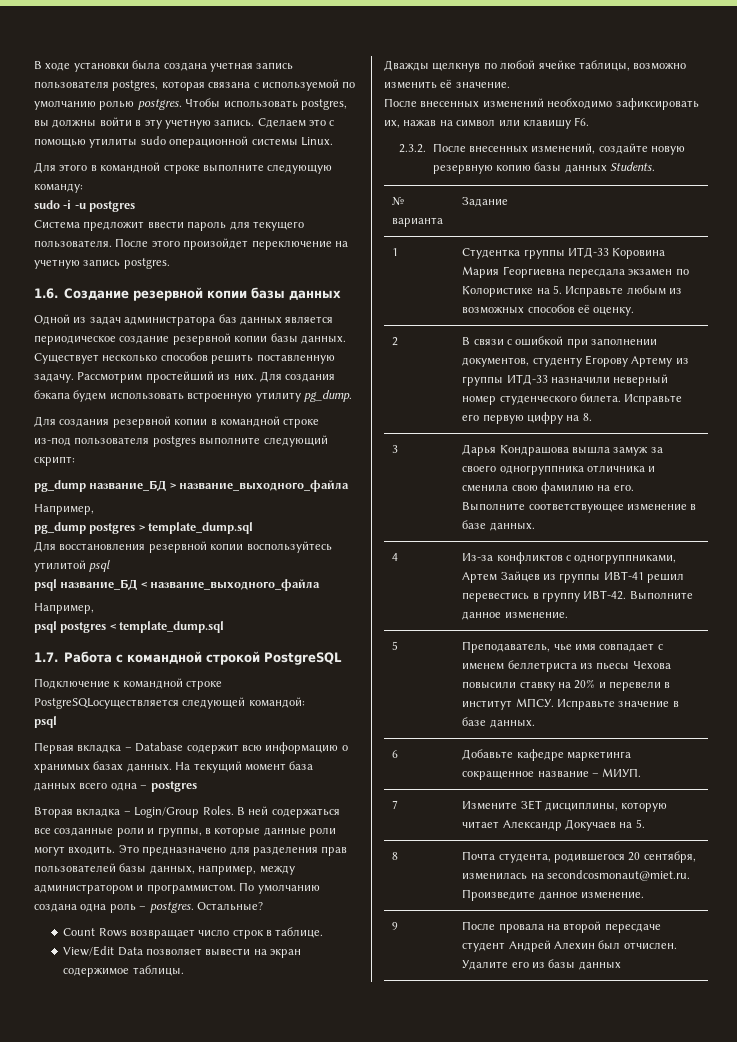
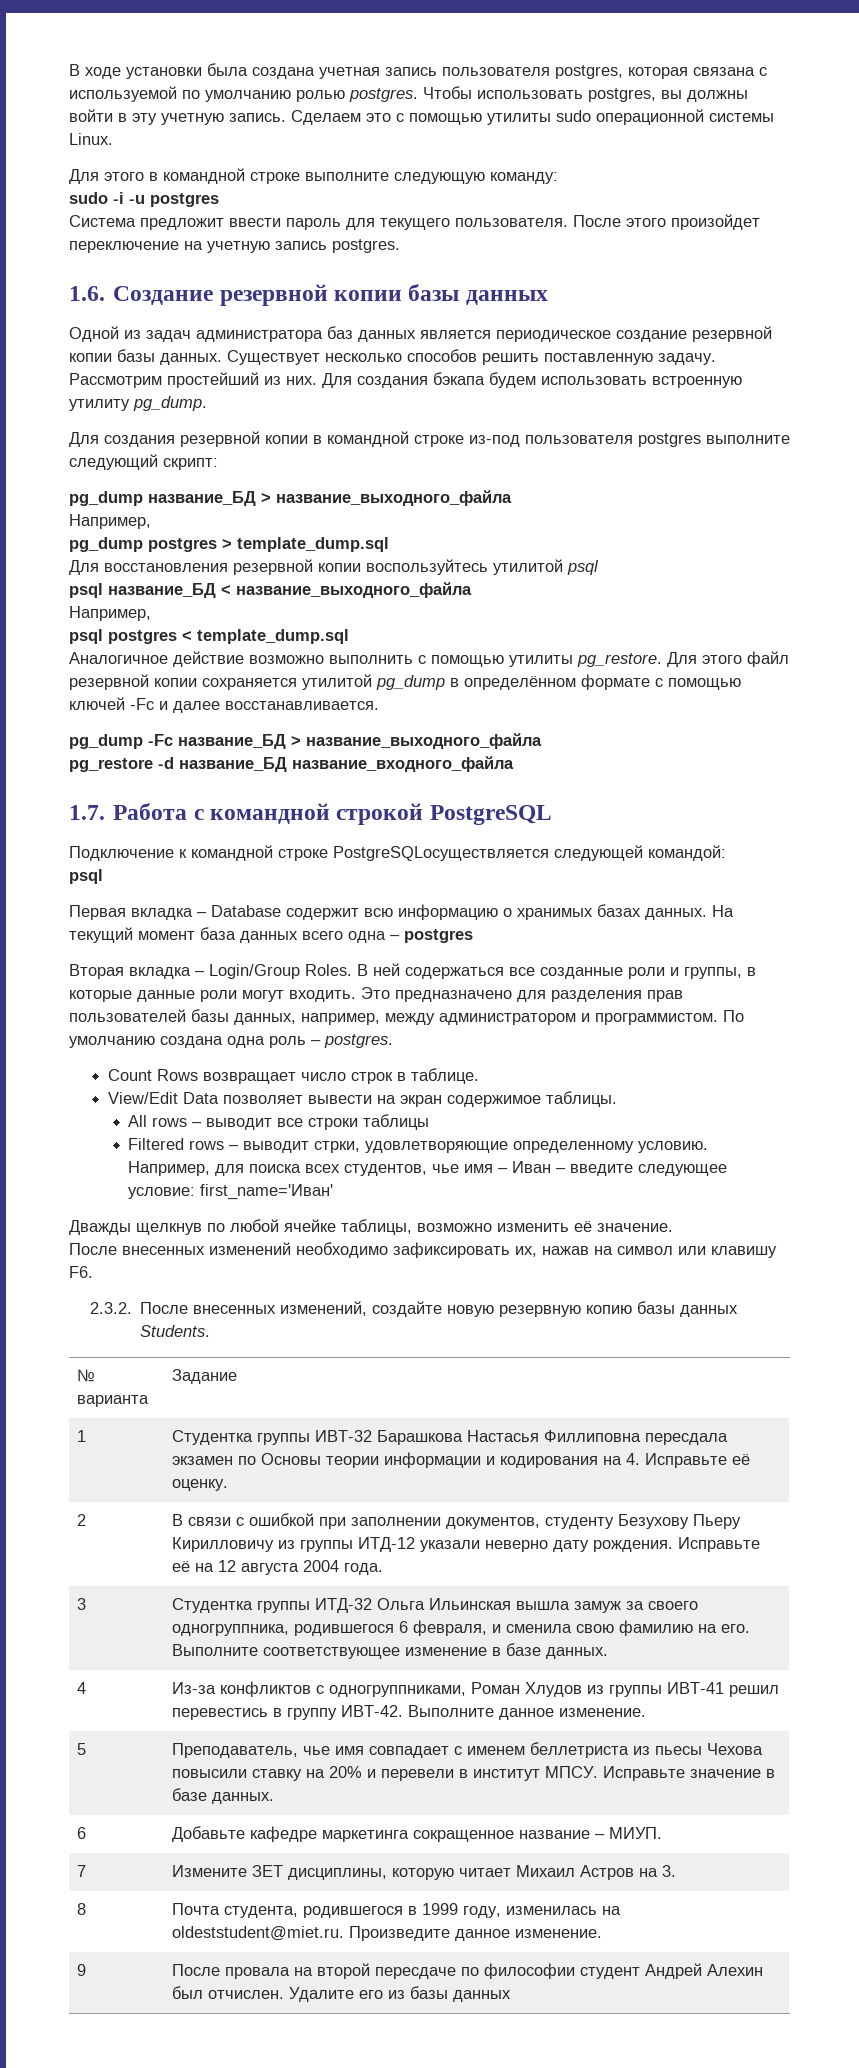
+ Аналогичное действие возможно выполнить с помощью утилиты pg_restore. Для этого файл резервной копии сохраняется утилитой pg_dump в определённом формате с помощью ключей -Fc и далее восстанавливается.
+ pg_dump -Fc название_БД > название_выходного_файла
+ pg_restore -d название_БД название_входного_файла
- Остальные?
+ All rows – выводит все строки таблицы
+ Filtered rows – выводит стрки, удовлетворяющие определенному условию. Например, для поиска всех студентов, чье имя – Иван – введите следующее условие: first_name='Иван'
- 1 | Студентка группы ИТД-33 Коровина Мария Георгиевна пересдала экзамен по Колористике на 5. Исправьте любым из возможных способов её оценку.
+ 1 | Студентка группы ИВТ-32 Барашкова Настасья Филлиповна пересдала экзамен по Основы теории информации и кодирования на 4. Исправьте её оценку.
- 2 | В связи с ошибкой при заполнении документов, студенту Егорову Артему из группы ИТД-33 назначили неверный номер студенческого билета. Исправьте его первую цифру на 8.
- 3 | Дарья Кондрашова вышла замуж за своего одногруппника отличника и сменила свою фамилию на его. Выполните соответствующее изменение в базе данных.
+ 2 | В связи с ошибкой при заполнении документов, студенту Безухову Пьеру Кирилловичу из группы ИТД-12 указали неверно дату рождения. Исправьте её на 12 августа 2004 года.
+ 3 | Студентка группы ИТД-32 Ольга Ильинская вышла замуж за своего одногруппника, родившегося 6 февраля, и сменила свою фамилию на его. Выполните соответствующее изменение в базе данных.
- 4 | Из-за конфликтов с одногруппниками, Артем Зайцев из группы ИВТ-41 решил перевестись в группу ИВТ-42. Выполните данное изменение.
+ 4 | Из-за конфликтов с одногруппниками, Роман Хлудов из группы ИВТ-41 решил перевестись в группу ИВТ-42. Выполните данное изменение.
- 7 | Измените ЗЕТ дисциплины, которую читает Александр Докучаев на 5.
+ 7 | Измените ЗЕТ дисциплины, которую читает Михаил Астров на 3.
- 8 | Почта студента, родившегося 20 сентября, изменилась на secondcosmonaut@miet.ru. Произведите данное изменение.
+ 8 | Почта студента, родившегося в 1999 году, изменилась на oldeststudent@miet.ru. Произведите данное изменение.
- 9 | После провала на второй пересдаче студент Андрей Алехин был отчислен. Удалите его из базы данных
+ 9 | После провала на второй пересдаче по философии студент Андрей Алехин был отчислен. Удалите его из базы данных

